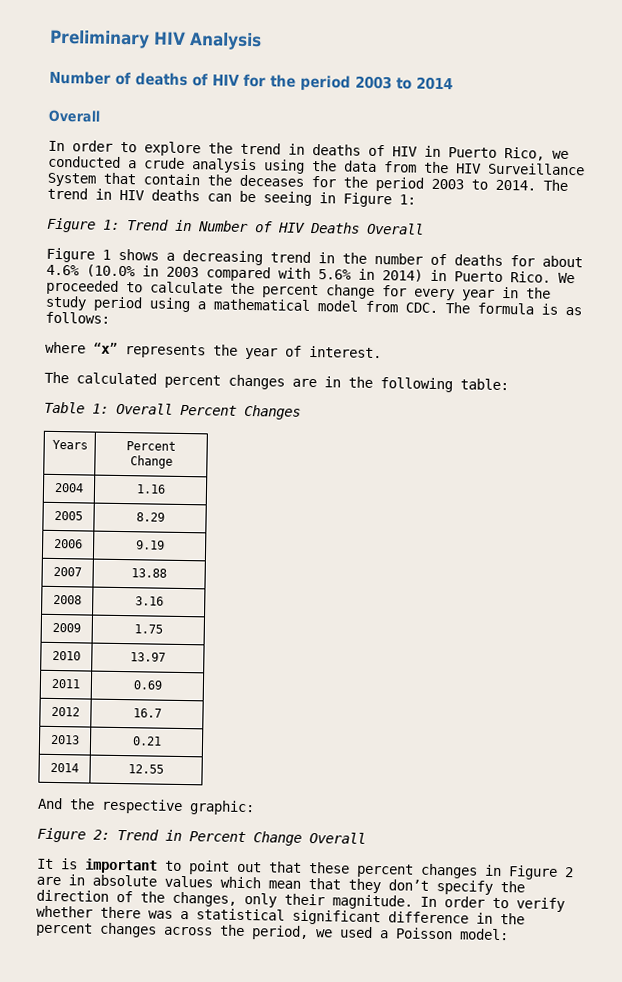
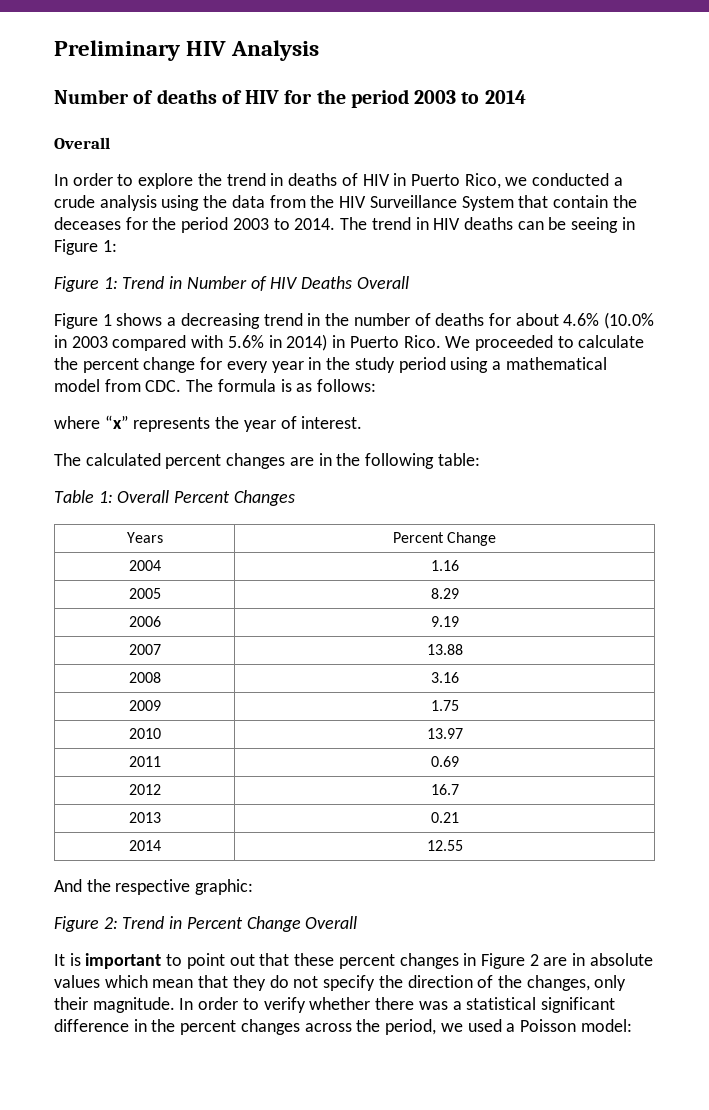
- It is important to point out that these percent changes in Figure 2 are in absolute values which mean that they don’t specify the direction of the changes, only their magnitude.
+ It is important to point out that these percent changes in Figure 2 are in absolute values which mean that they do not specify the direction of the changes, only their magnitude.

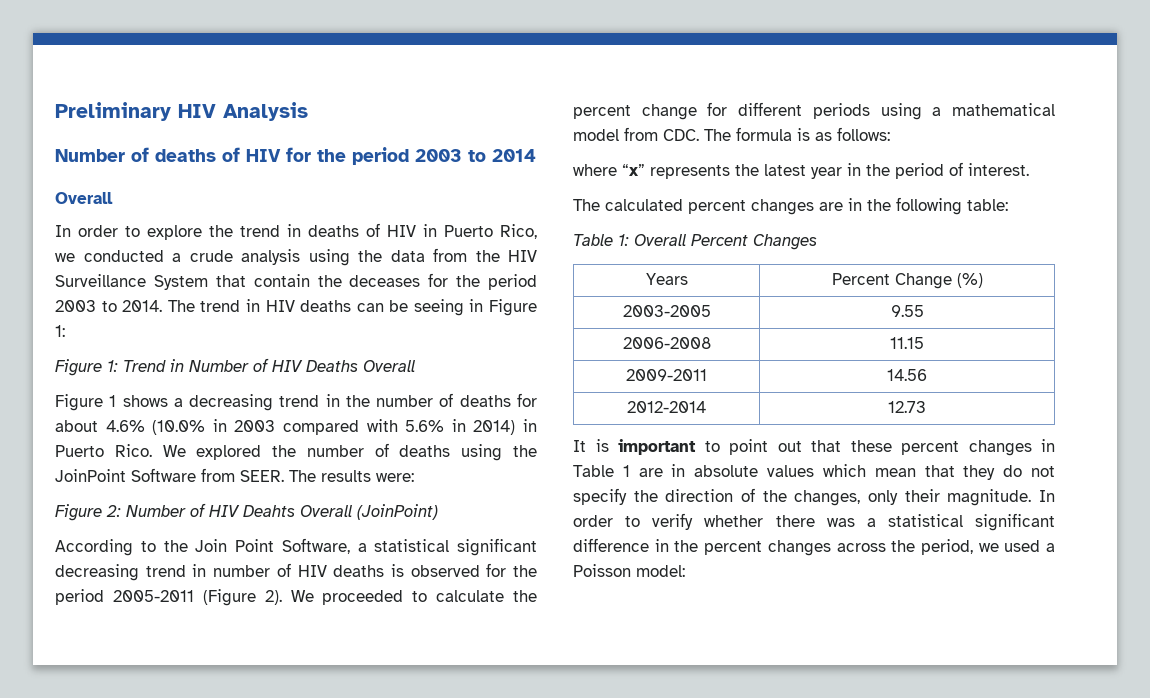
- We proceeded to calculate the percent change for every year in the study period using a mathematical model from CDC. The formula is as follows:
+ We explored the number of deaths using the JoinPoint Software from SEER. The results were:
+ Figure 2: Number of HIV Deahts Overall (JoinPoint)
+ According to the Join Point Software, a statistical significant decreasing trend in number of HIV deaths is observed for the period 2005-2011 (Figure 2). We proceeded to calculate the percent change for different periods using a mathematical model from CDC. The formula is as follows:
- where “x” represents the year of interest.
+ where “x” represents the latest year in the period of interest.
- Years | Percent Change
- 2004 | 1.16
- 2005 | 8.29
- 2006 | 9.19
- 2007 | 13.88
- 2008 | 3.16
- 2009 | 1.75
- 2010 | 13.97
- 2011 | 0.69
- 2012 | 16.7
- 2013 | 0.21
- 2014 | 12.55
- And the respective graphic:
- Figure 2: Trend in Percent Change Overall
+ Years | Percent Change (%)
+ 2003-2005 | 9.55
+ 2006-2008 | 11.15
+ 2009-2011 | 14.56
+ 2012-2014 | 12.73
- It is important to point out that these percent changes in Figure 2 are in absolute values which mean that they do not specify the direction of the changes, only their magnitude.
+ It is important to point out that these percent changes in Table 1 are in absolute values which mean that they do not specify the direction of the changes, only their magnitude.

